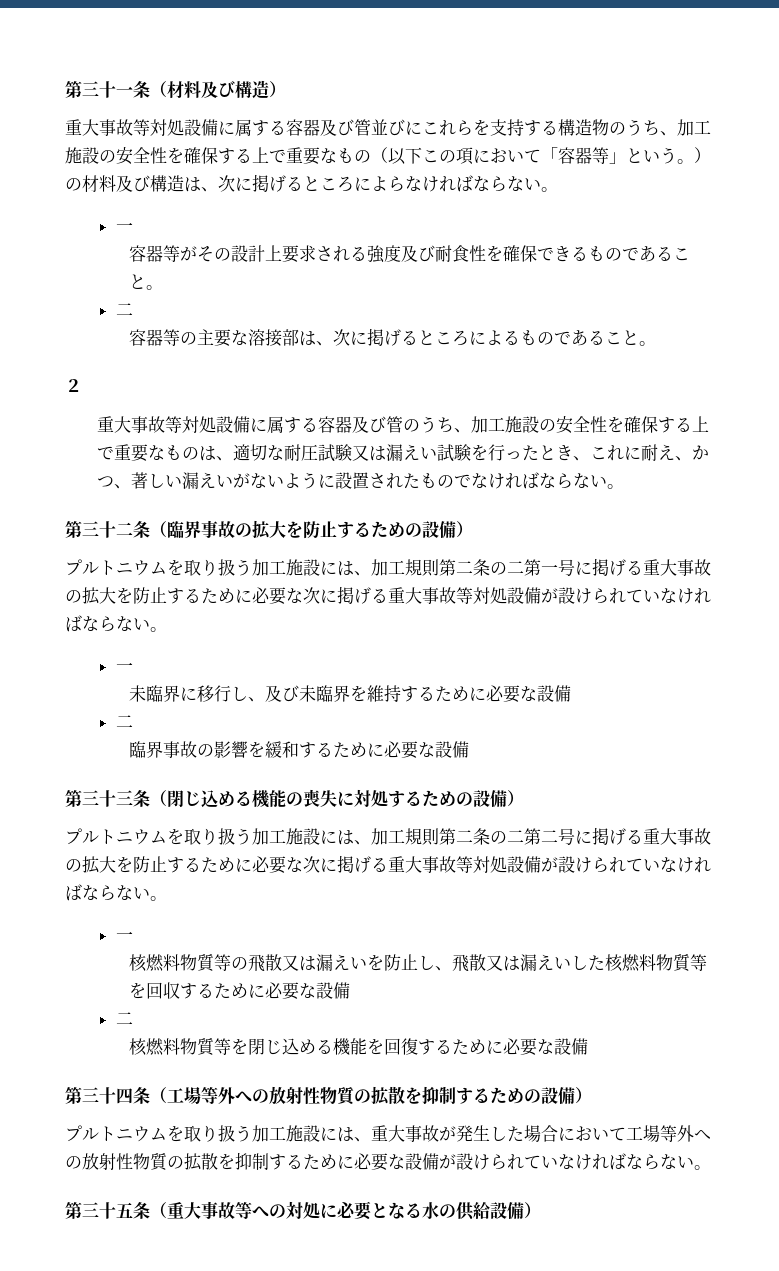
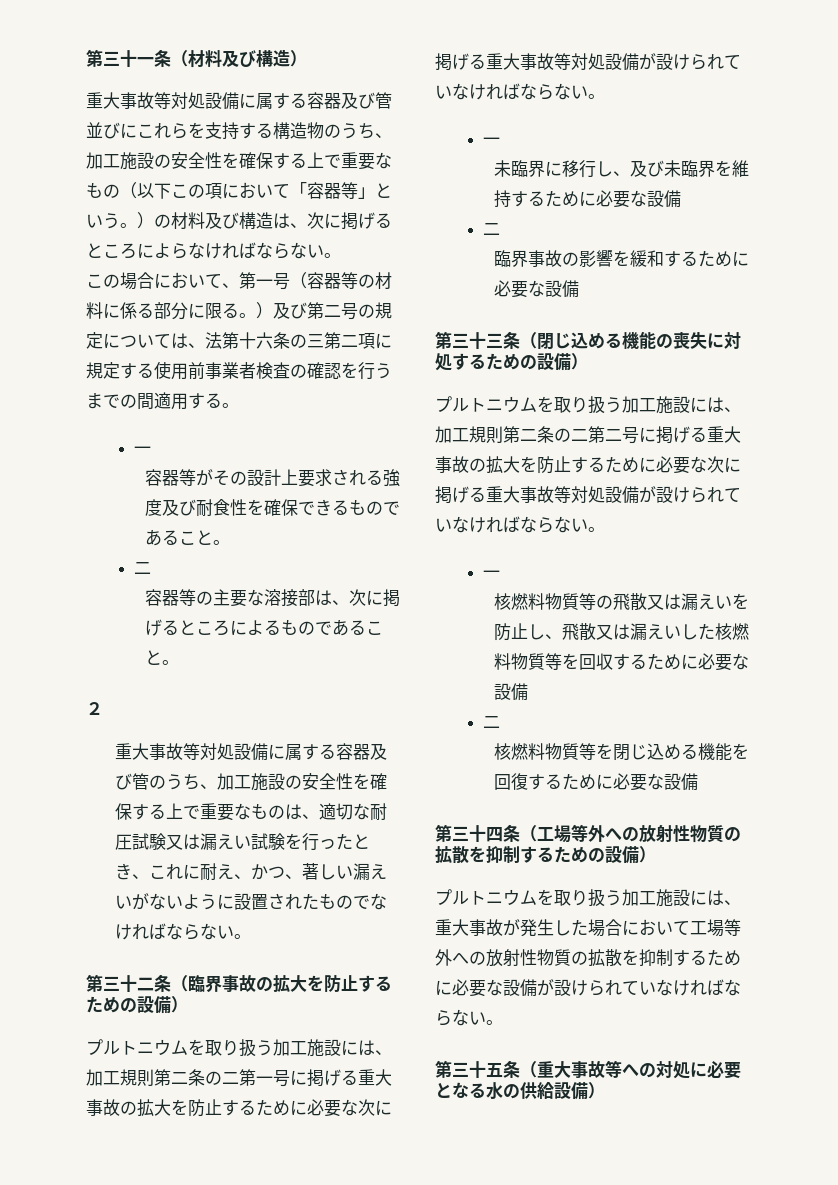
+ この場合において、第一号（容器等の材料に係る部分に限る。）及び第二号の規定については、法第十六条の三第二項に規定する使用前事業者検査の確認を行うまでの間適用する。

